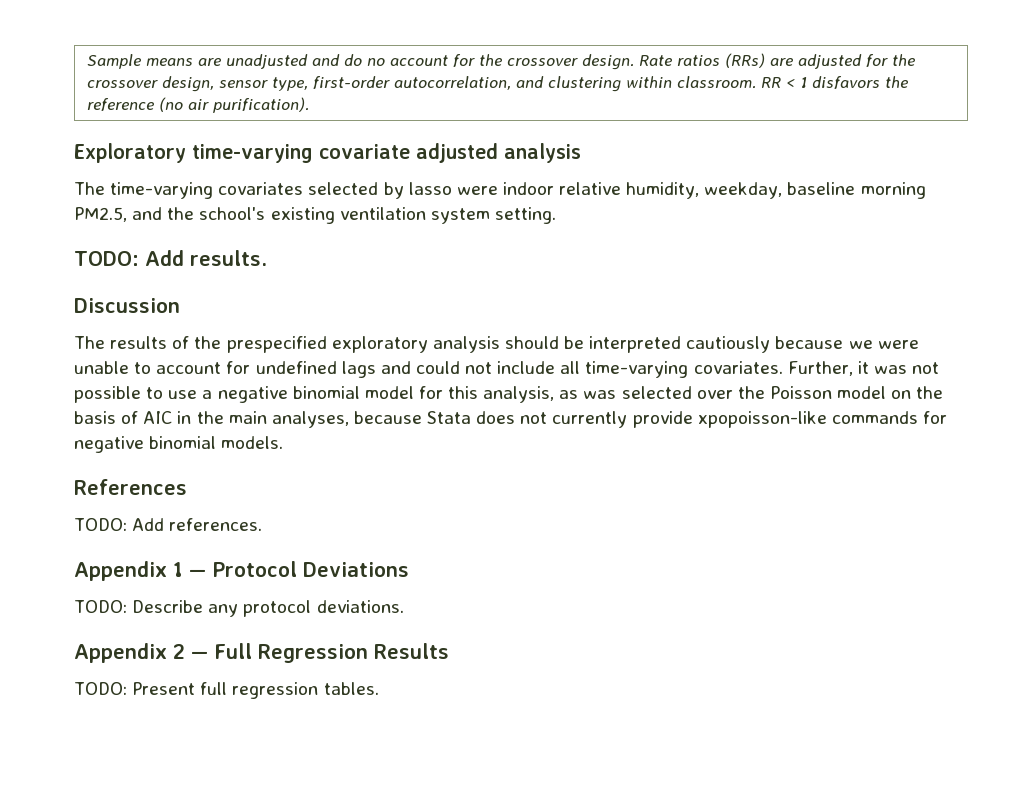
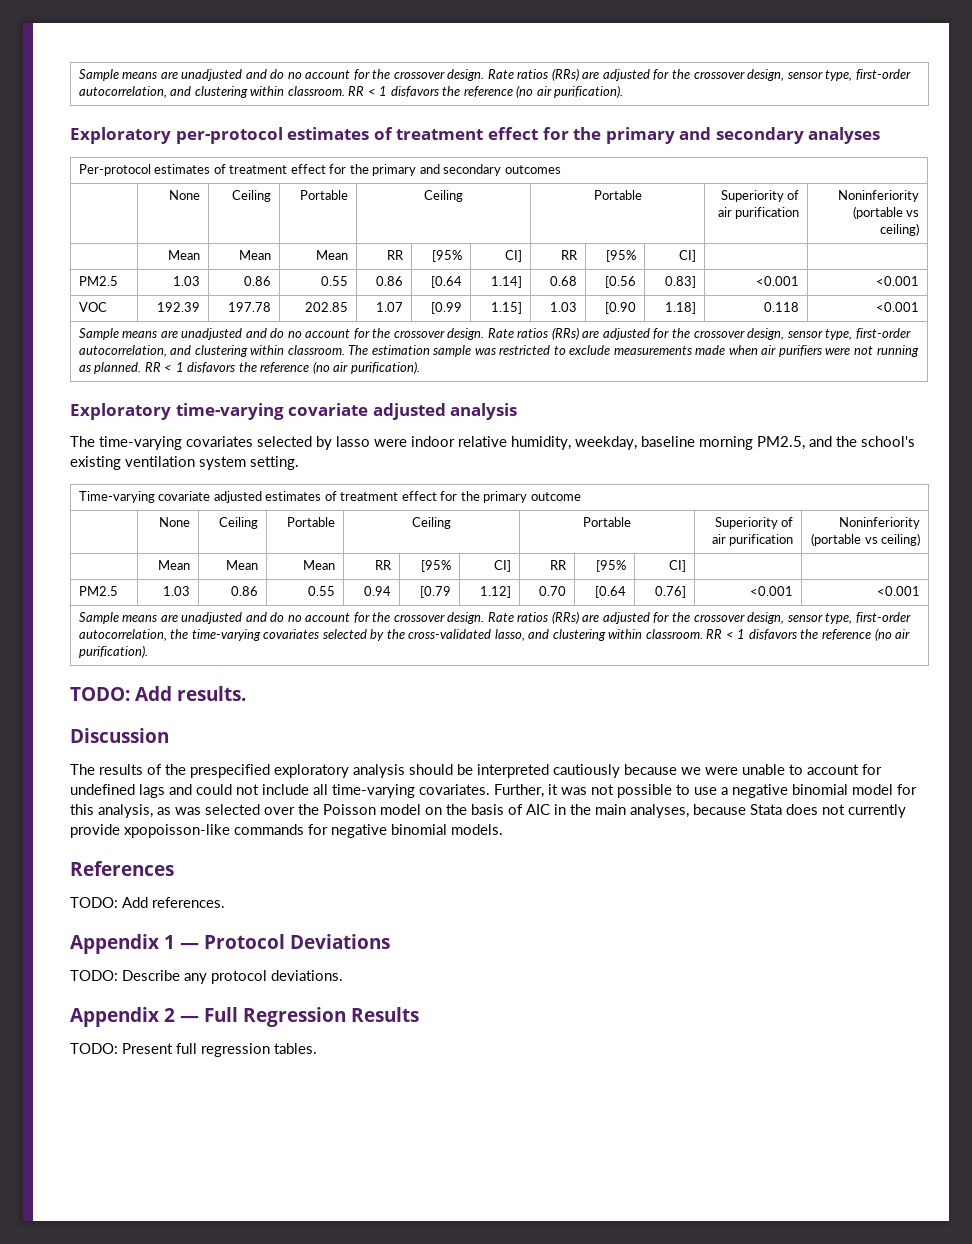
+ Exploratory per-protocol estimates of treatment effect for the primary and secondary analyses
+ Per-protocol estimates of treatment effect for the primary and secondary outcomes
+ | None | Ceiling | Portable | Ceiling | Portable | Superiority of air purification | Noninferiority (portable vs ceiling)
+ | Mean | Mean | Mean | RR | [95% | CI] | RR | [95% | CI] | |
+ PM2.5 | 1.03 | 0.86 | 0.55 | 0.86 | [0.64 | 1.14] | 0.68 | [0.56 | 0.83] | <0.001 | <0.001
+ VOC | 192.39 | 197.78 | 202.85 | 1.07 | [0.99 | 1.15] | 1.03 | [0.90 | 1.18] | 0.118 | <0.001
+ Sample means are unadjusted and do no account for the crossover design. Rate ratios (RRs) are adjusted for the crossover design, sensor type, first-order autocorrelation, and clustering within classroom. The estimation sample was restricted to exclude measurements made when air purifiers were not running as planned. RR < 1 disfavors the reference (no air purification).
+ Time-varying covariate adjusted estimates of treatment effect for the primary outcome
+ | None | Ceiling | Portable | Ceiling | Portable | Superiority of air purification | Noninferiority (portable vs ceiling)
+ | Mean | Mean | Mean | RR | [95% | CI] | RR | [95% | CI] | |
+ PM2.5 | 1.03 | 0.86 | 0.55 | 0.94 | [0.79 | 1.12] | 0.70 | [0.64 | 0.76] | <0.001 | <0.001
+ Sample means are unadjusted and do no account for the crossover design. Rate ratios (RRs) are adjusted for the crossover design, sensor type, first-order autocorrelation, the time-varying covariates selected by the cross-validated lasso, and clustering within classroom. RR < 1 disfavors the reference (no air purification).

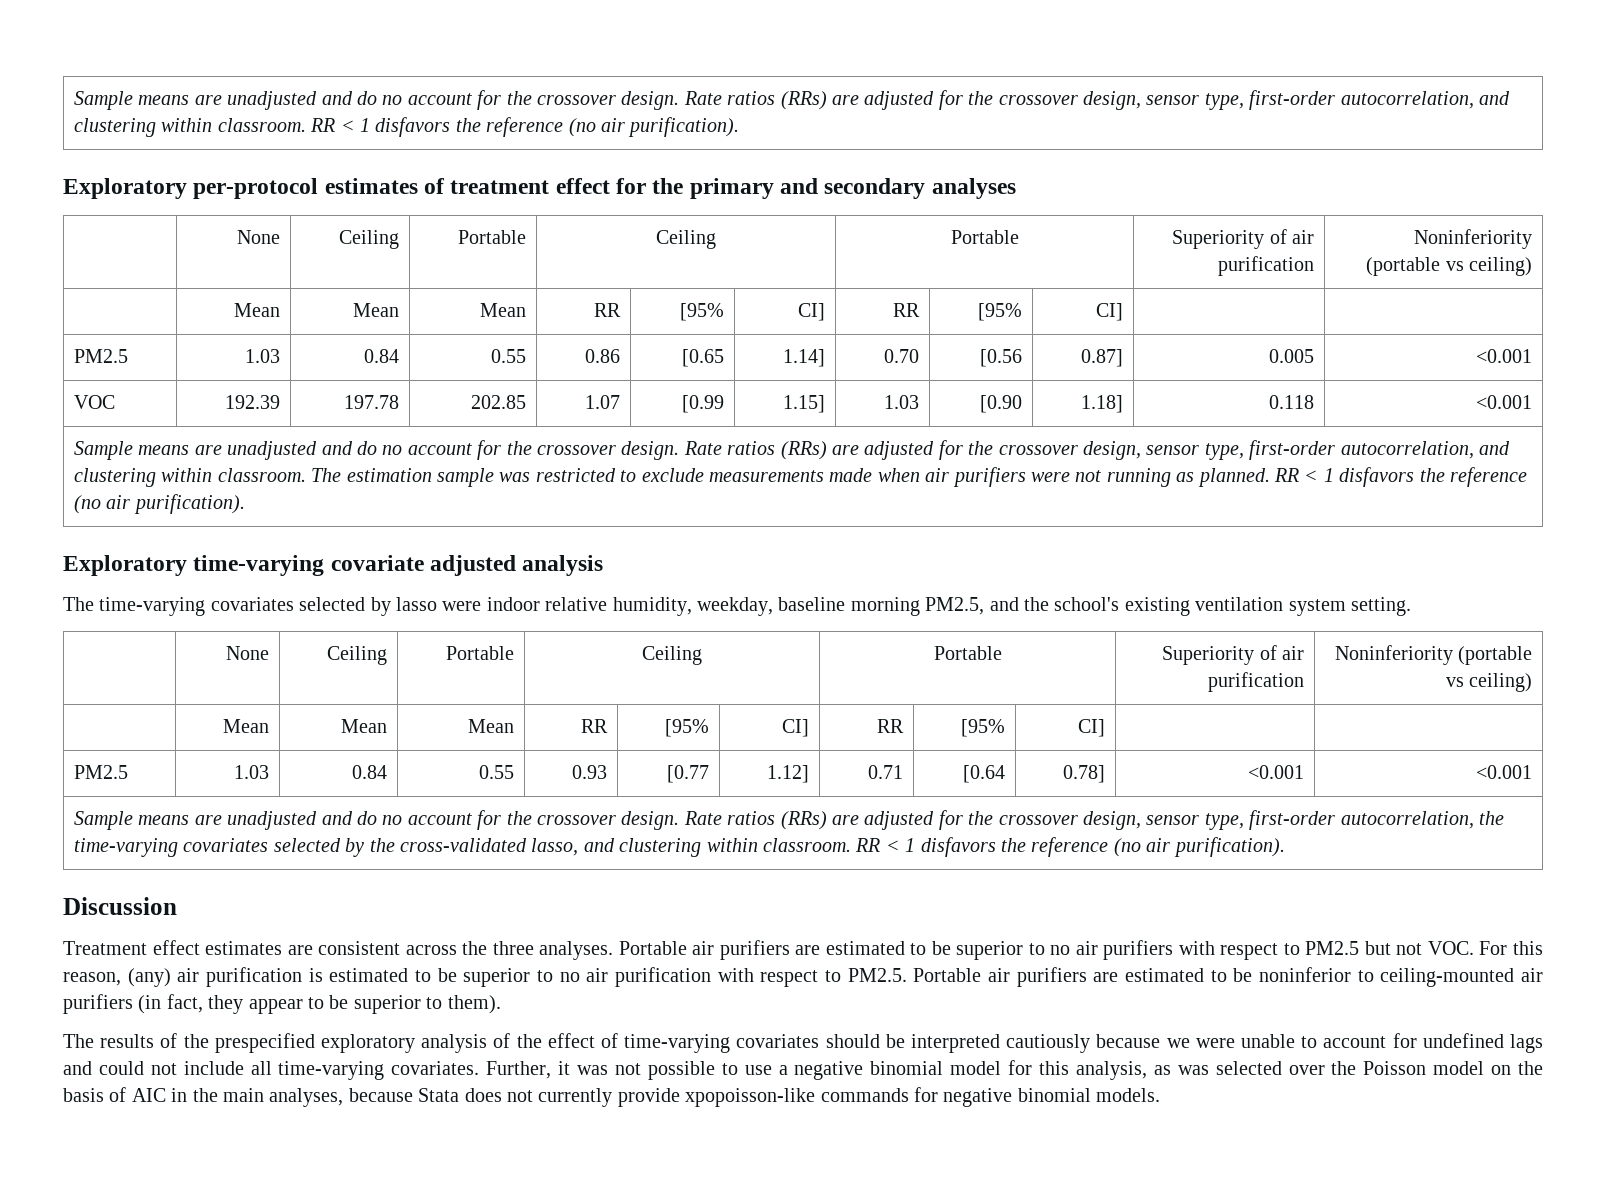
- Per-protocol estimates of treatment effect for the primary and secondary outcomes
- PM2.5 | 1.03 | 0.86 | 0.55 | 0.86 | [0.64 | 1.14] | 0.68 | [0.56 | 0.83] | <0.001 | <0.001
+ PM2.5 | 1.03 | 0.84 | 0.55 | 0.86 | [0.65 | 1.14] | 0.70 | [0.56 | 0.87] | 0.005 | <0.001
- Time-varying covariate adjusted estimates of treatment effect for the primary outcome
- PM2.5 | 1.03 | 0.86 | 0.55 | 0.94 | [0.79 | 1.12] | 0.70 | [0.64 | 0.76] | <0.001 | <0.001
+ PM2.5 | 1.03 | 0.84 | 0.55 | 0.93 | [0.77 | 1.12] | 0.71 | [0.64 | 0.78] | <0.001 | <0.001
- TODO: Add results.
  Discussion
+ Treatment effect estimates are consistent across the three analyses. Portable air purifiers are estimated to be superior to no air purifiers with respect to PM2.5 but not VOC. For this reason, (any) air purification is estimated to be superior to no air purification with respect to PM2.5. Portable air purifiers are estimated to be noninferior to ceiling-mounted air purifiers (in fact, they appear to be superior to them).
- The results of the prespecified exploratory analysis should be interpreted cautiously because we were unable to account for undefined lags and could not include all time-varying covariates.
+ The results of the prespecified exploratory analysis of the effect of time-varying covariates should be interpreted cautiously because we were unable to account for undefined lags and could not include all time-varying covariates.
- References
- TODO: Add references.
- Appendix 1 — Protocol Deviations
- TODO: Describe any protocol deviations.
- Appendix 2 — Full Regression Results
- TODO: Present full regression tables.

